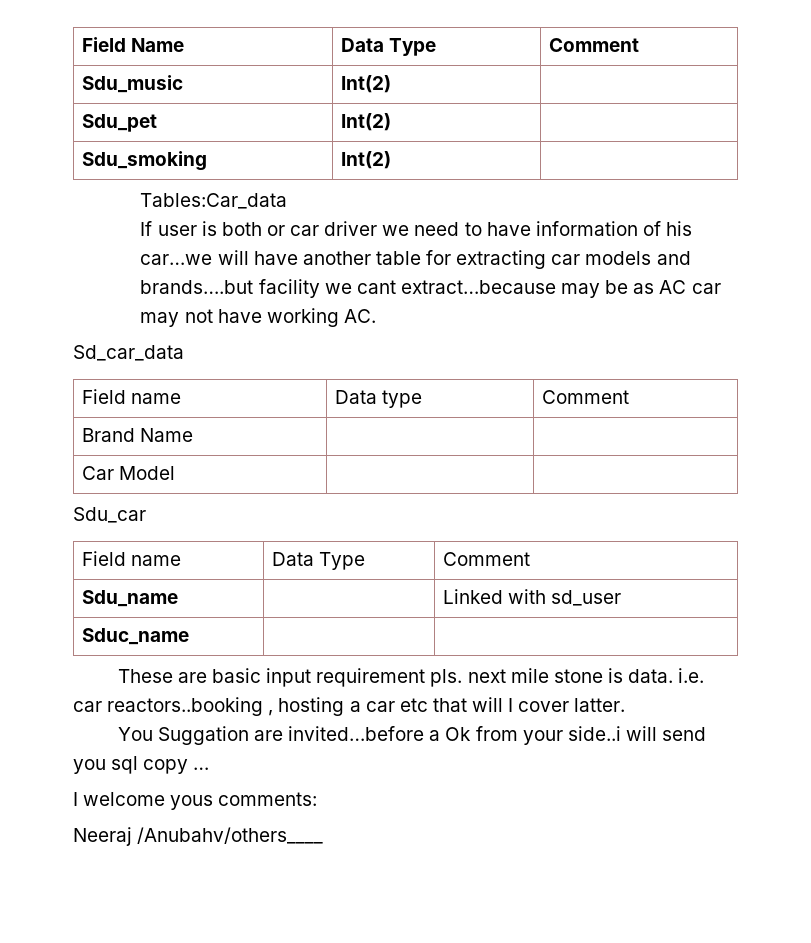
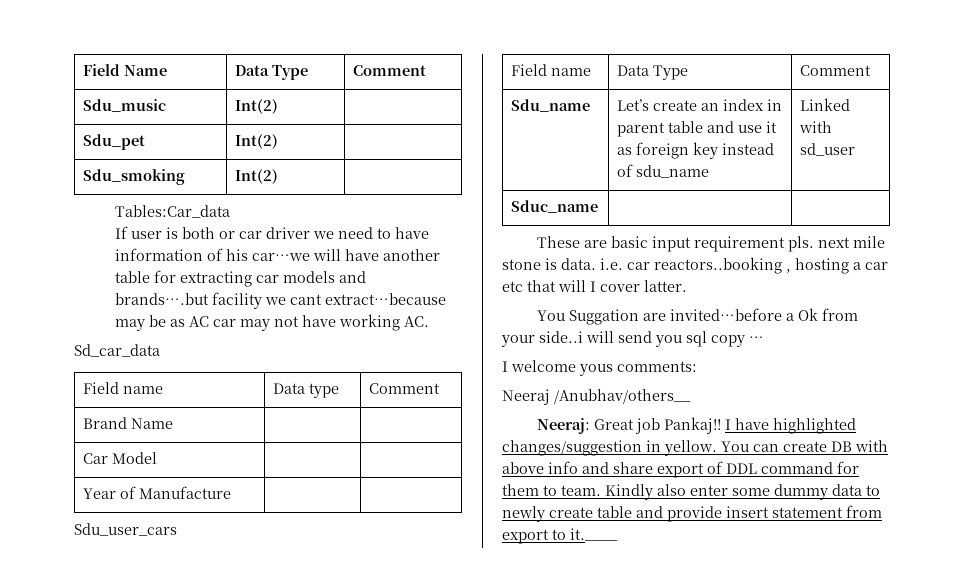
- Sdu_car
+ Year of Manufacture | |
+ Sdu_user_cars
- Sdu_name | | Linked with sd_user
+ Sdu_name | Let’s create an index in parent table and use it as foreign key instead of sdu_name | Linked with sd_user
- Neeraj /Anubahv/others____
+ Neeraj /Anubhav/others__
+ Neeraj: Great job Pankaj!! I have highlighted changes/suggestion in yellow. You can create DB with above info and share export of DDL command for them to team. Kindly also enter some dummy data to newly create table and provide insert statement from export to it.____

